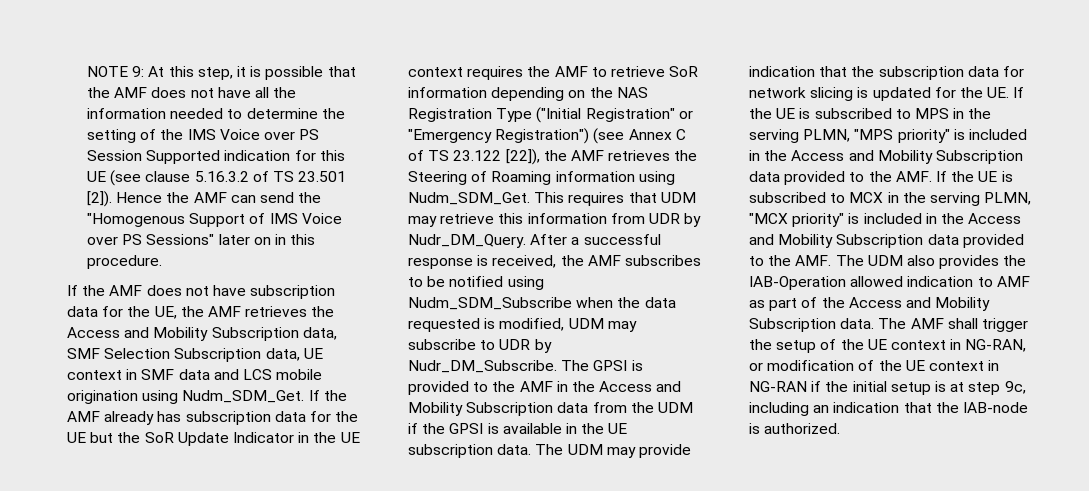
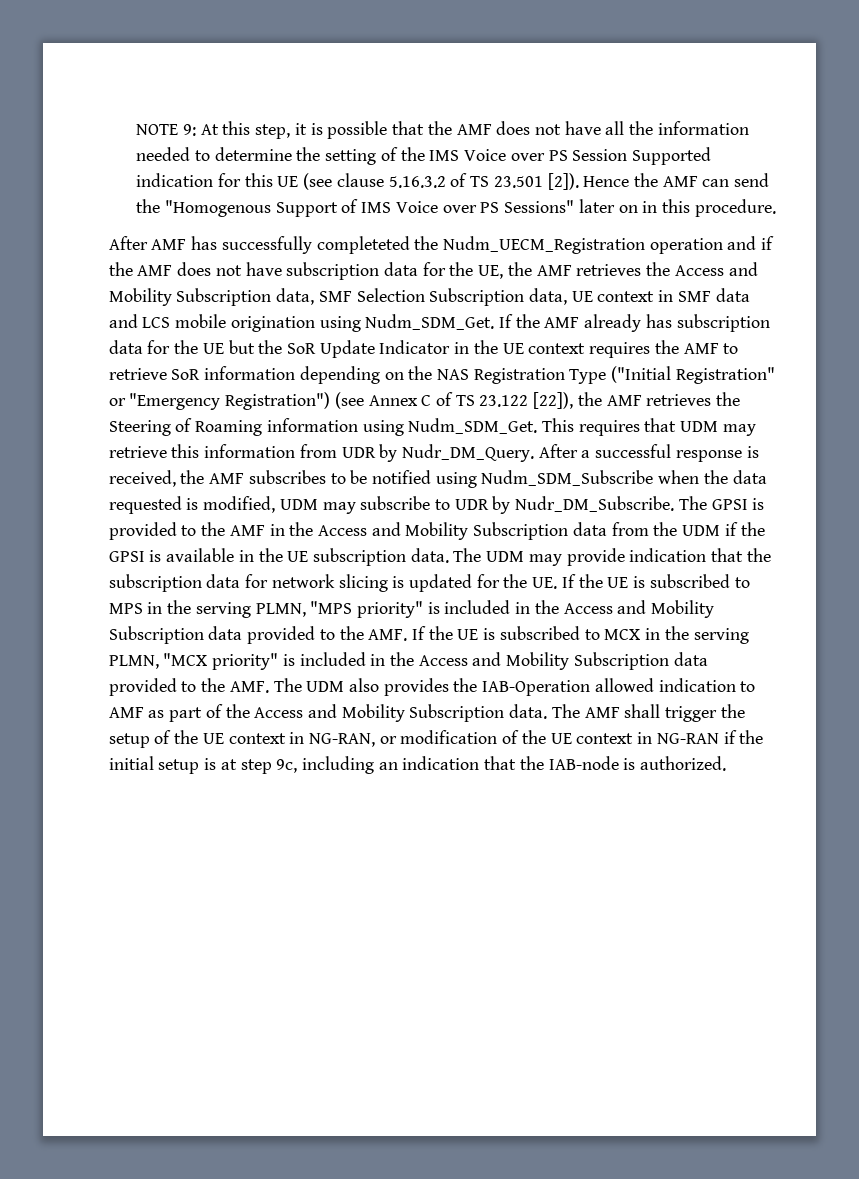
- If the AMF does not have subscription data for the UE, the AMF retrieves the Access and Mobility Subscription data, SMF Selection Subscription data, UE context in SMF data and LCS mobile origination using Nudm_SDM_Get.
+ After AMF has successfully completeted the Nudm_UECM_Registration operation and if the AMF does not have subscription data for the UE, the AMF retrieves the Access and Mobility Subscription data, SMF Selection Subscription data, UE context in SMF data and LCS mobile origination using Nudm_SDM_Get.

